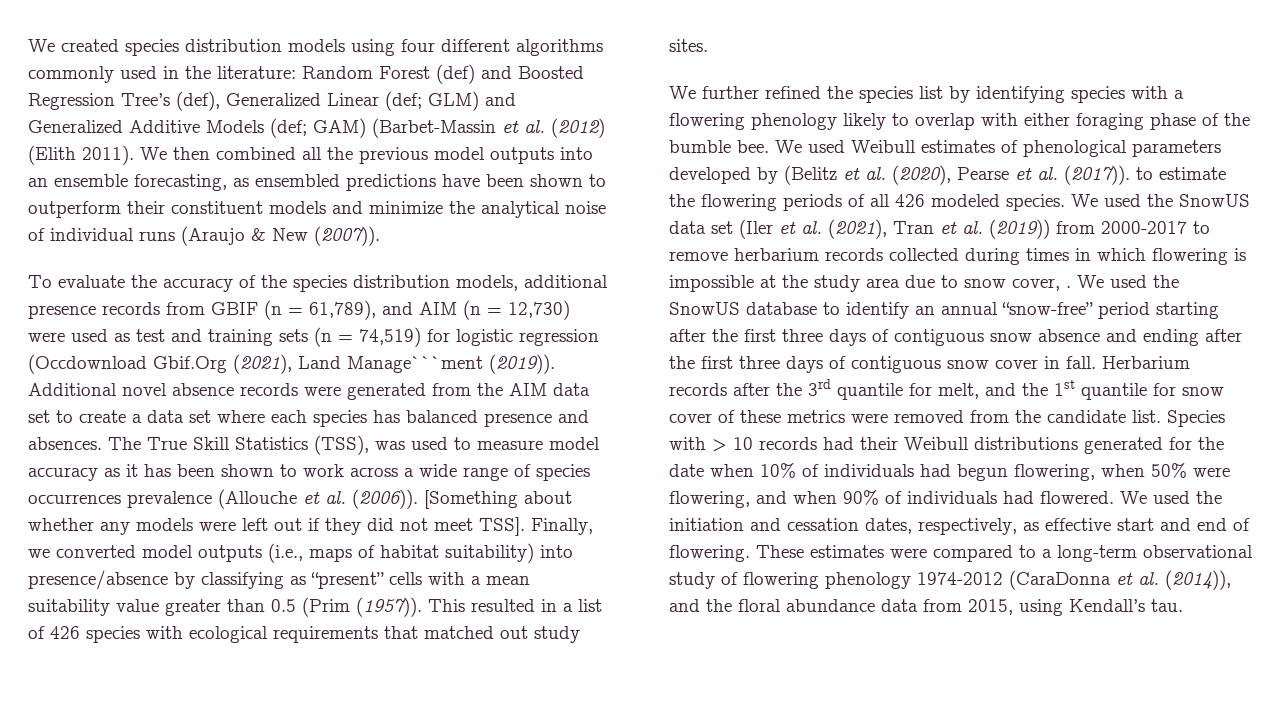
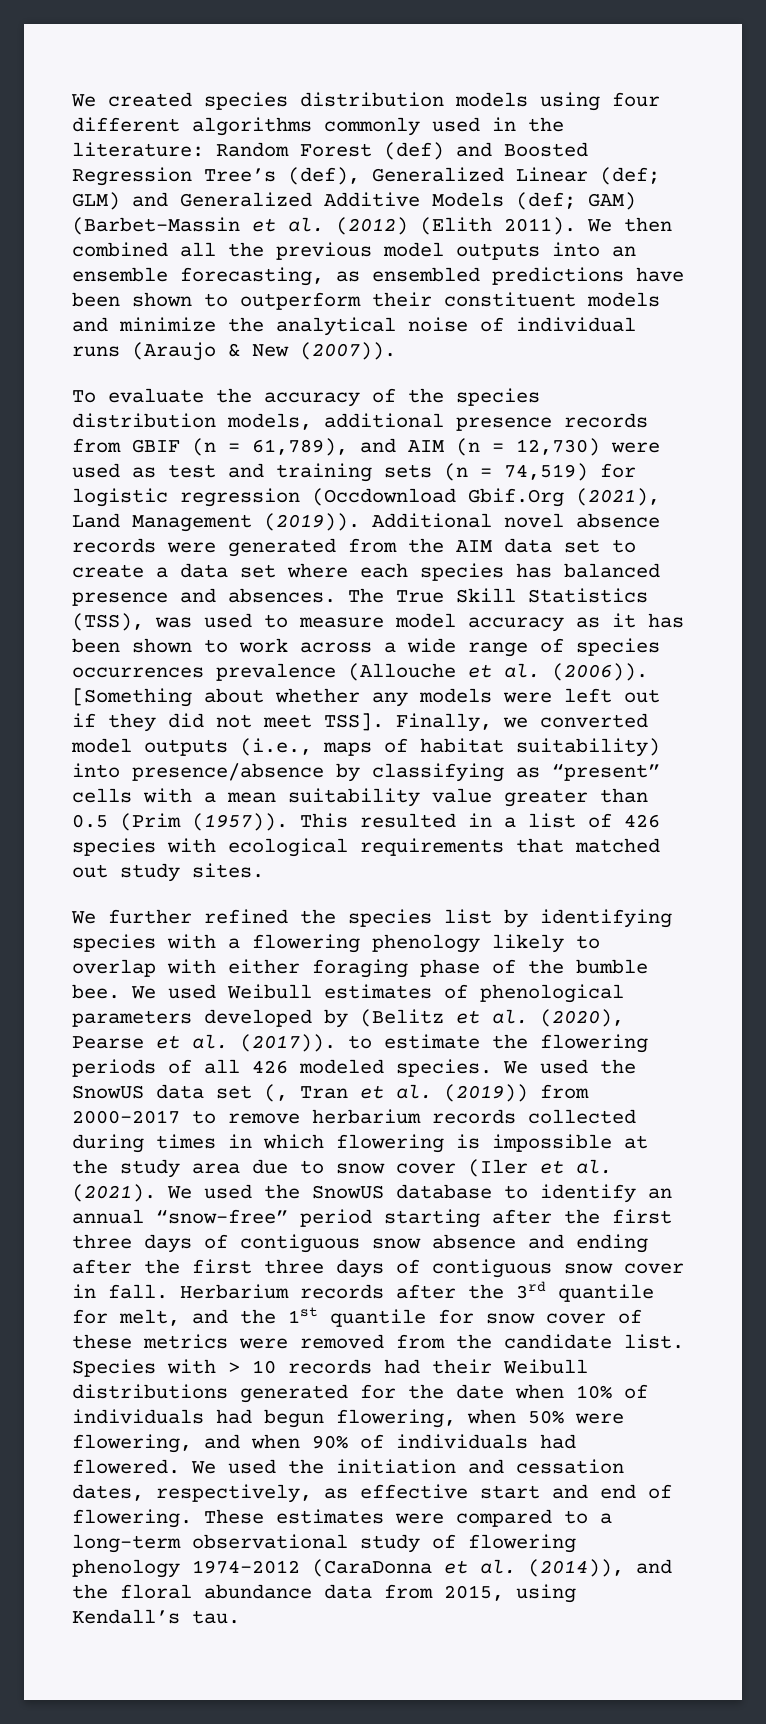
- To evaluate the accuracy of the species distribution models, additional presence records from GBIF (n = 61,789), and AIM (n = 12,730) were used as test and training sets (n = 74,519) for logistic regression (Occdownload Gbif.Org (2021), Land Manage```ment (2019)).
+ To evaluate the accuracy of the species distribution models, additional presence records from GBIF (n = 61,789), and AIM (n = 12,730) were used as test and training sets (n = 74,519) for logistic regression (Occdownload Gbif.Org (2021), Land Management (2019)).
- We used the SnowUS data set (Iler et al. (2021), Tran et al. (2019)) from 2000-2017 to remove herbarium records collected during times in which flowering is impossible at the study area due to snow cover, .
+ We used the SnowUS data set (, Tran et al. (2019)) from 2000-2017 to remove herbarium records collected during times in which flowering is impossible at the study area due to snow cover (Iler et al. (2021).

